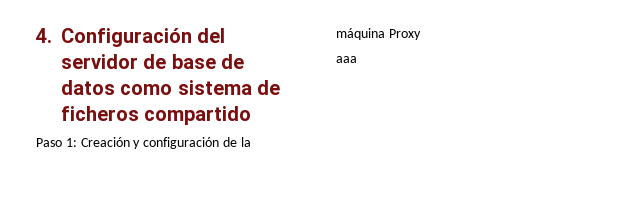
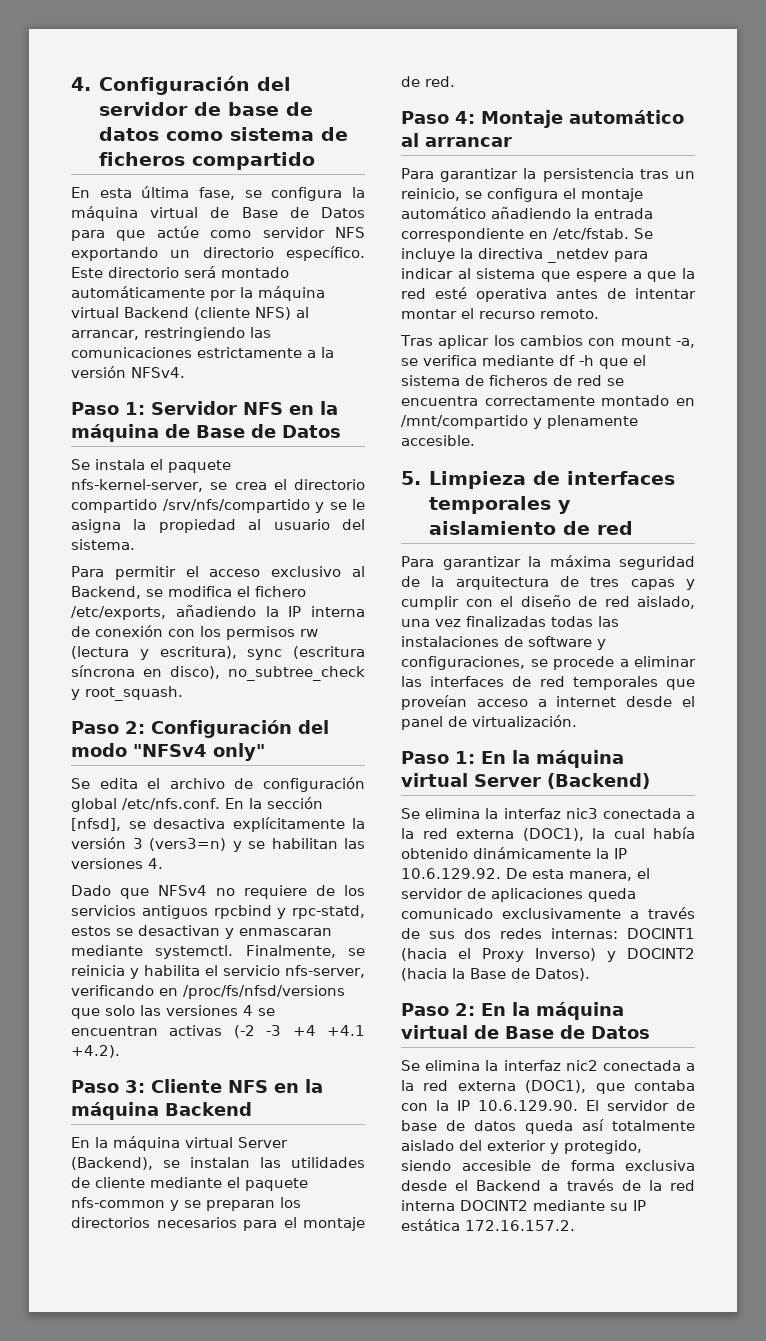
- Paso 1: Creación y configuración de la máquina Proxy
- aaa
+ En esta última fase, se configura la máquina virtual de Base de Datos para que actúe como servidor NFS exportando un directorio específico. Este directorio será montado automáticamente por la máquina virtual Backend (cliente NFS) al arrancar, restringiendo las comunicaciones estrictamente a la versión NFSv4.
+ Paso 1: Servidor NFS en la máquina de Base de Datos
+ Se instala el paquete nfs-kernel-server, se crea el directorio compartido /srv/nfs/compartido y se le asigna la propiedad al usuario del sistema.
+ Para permitir el acceso exclusivo al Backend, se modifica el fichero /etc/exports, añadiendo la IP interna de conexión con los permisos rw (lectura y escritura), sync (escritura síncrona en disco), no_subtree_check y root_squash.
+ Paso 2: Configuración del modo "NFSv4 only"
+ Se edita el archivo de configuración global /etc/nfs.conf. En la sección [nfsd], se desactiva explícitamente la versión 3 (vers3=n) y se habilitan las versiones 4.
+ Dado que NFSv4 no requiere de los servicios antiguos rpcbind y rpc-statd, estos se desactivan y enmascaran mediante systemctl. Finalmente, se reinicia y habilita el servicio nfs-server, verificando en /proc/fs/nfsd/versions que solo las versiones 4 se encuentran activas (-2 -3 +4 +4.1 +4.2).
+ Paso 3: Cliente NFS en la máquina Backend
+ En la máquina virtual Server (Backend), se instalan las utilidades de cliente mediante el paquete nfs-common y se preparan los directorios necesarios para el montaje de red.
+ Paso 4: Montaje automático al arrancar
+ Para garantizar la persistencia tras un reinicio, se configura el montaje automático añadiendo la entrada correspondiente en /etc/fstab. Se incluye la directiva _netdev para indicar al sistema que espere a que la red esté operativa antes de intentar montar el recurso remoto.
+ Tras aplicar los cambios con mount -a, se verifica mediante df -h que el sistema de ficheros de red se encuentra correctamente montado en /mnt/compartido y plenamente accesible.
+ 5. Limpieza de interfaces temporales y aislamiento de red
+ Para garantizar la máxima seguridad de la arquitectura de tres capas y cumplir con el diseño de red aislado, una vez finalizadas todas las instalaciones de software y configuraciones, se procede a eliminar las interfaces de red temporales que proveían acceso a internet desde el panel de virtualización.
+ Paso 1: En la máquina virtual Server (Backend)
+ Se elimina la interfaz nic3 conectada a la red externa (DOC1), la cual había obtenido dinámicamente la IP 10.6.129.92. De esta manera, el servidor de aplicaciones queda comunicado exclusivamente a través de sus dos redes internas: DOCINT1 (hacia el Proxy Inverso) y DOCINT2 (hacia la Base de Datos).
+ Paso 2: En la máquina virtual de Base de Datos
+ Se elimina la interfaz nic2 conectada a la red externa (DOC1), que contaba con la IP 10.6.129.90. El servidor de base de datos queda así totalmente aislado del exterior y protegido, siendo accesible de forma exclusiva desde el Backend a través de la red interna DOCINT2 mediante su IP estática 172.16.157.2.

